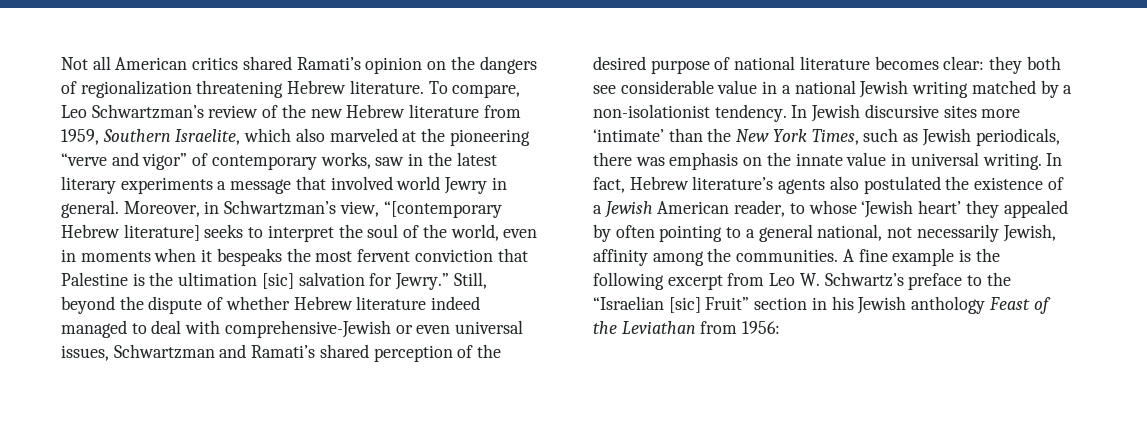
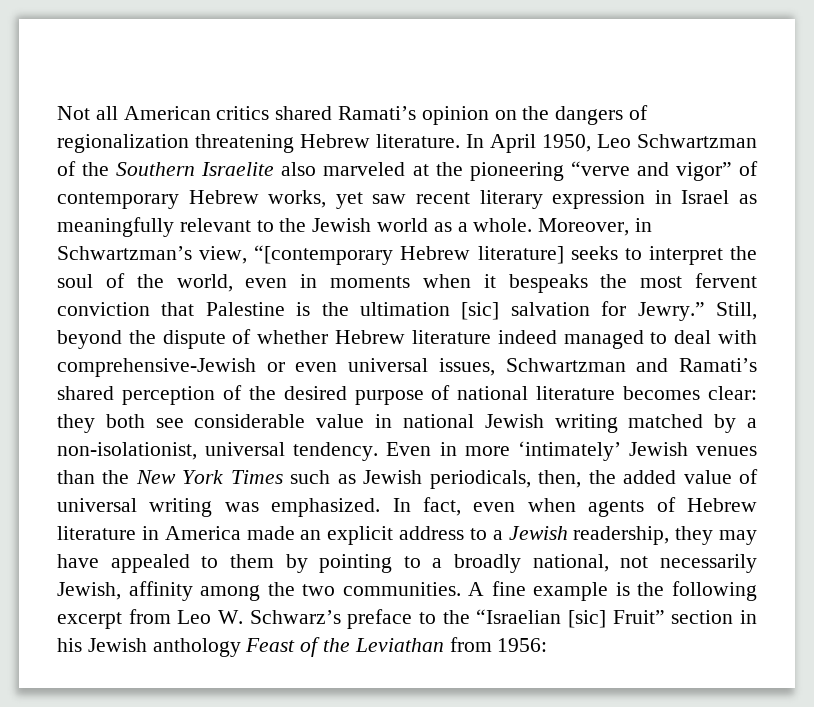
- To compare, Leo Schwartzman’s review of the new Hebrew literature from 1959, Southern Israelite, which also marveled at the pioneering “verve and vigor” of contemporary works, saw in the latest literary experiments a message that involved world Jewry in general.
+ In April 1950, Leo Schwartzman of the Southern Israelite also marveled at the pioneering “verve and vigor” of contemporary Hebrew works, yet saw recent literary expression in Israel as meaningfully relevant to the Jewish world as a whole.
- they both see considerable value in a national Jewish writing matched by a non-isolationist tendency. In Jewish discursive sites more ‘intimate’ than the New York Times, such as Jewish periodicals, there was emphasis on the innate value in universal writing. In fact, Hebrew literature’s agents also postulated the existence of a Jewish American reader, to whose ‘Jewish heart’ they appealed by often pointing to a general national, not necessarily Jewish, affinity among the communities.
+ they both see considerable value in national Jewish writing matched by a non-isolationist, universal tendency. Even in more ‘intimately’ Jewish venues than the New York Times such as Jewish periodicals, then, the added value of universal writing was emphasized. In fact, even when agents of Hebrew literature in America made an explicit address to a Jewish readership, they may have appealed to them by pointing to a broadly national, not necessarily Jewish, affinity among the two communities.
- A fine example is the following excerpt from Leo W. Schwartz’s preface to the “Israelian [sic] Fruit” section in his Jewish anthology Feast of the Leviathan from 1956:
+ A fine example is the following excerpt from Leo W. Schwarz’s preface to the “Israelian [sic] Fruit” section in his Jewish anthology Feast of the Leviathan from 1956:

